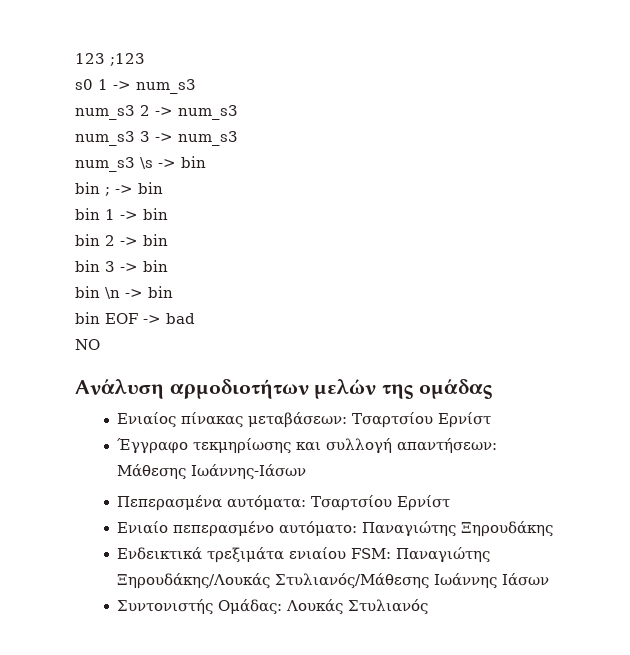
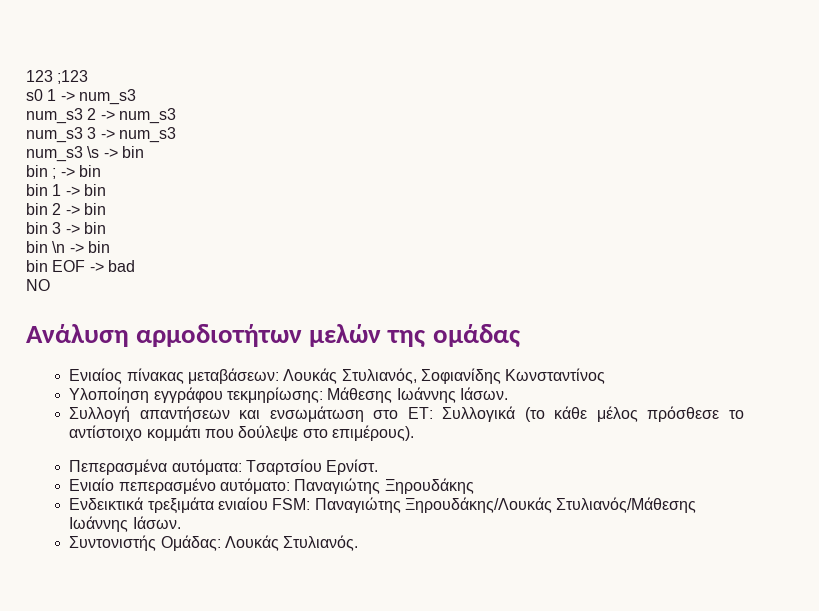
- Ενιαίος πίνακας μεταβάσεων: Τσαρτσίου Ερνίστ
- Έγγραφο τεκμηρίωσης και συλλογή απαντήσεων: Μάθεσης Ιωάννης-Ιάσων
+ Ενιαίος πίνακας μεταβάσεων: Λουκάς Στυλιανός, Σοφιανίδης Κωνσταντίνος
+ Υλοποίηση εγγράφου τεκμηρίωσης: Μάθεσης Ιωάννης Ιάσων.
+ Συλλογή απαντήσεων και ενσωμάτωση στο ΕΤ: Συλλογικά (το κάθε μέλος πρόσθεσε το αντίστοιχο κομμάτι που δούλεψε στο επιμέρους).
- Πεπερασμένα αυτόματα: Τσαρτσίου Ερνίστ
+ Πεπερασμένα αυτόματα: Τσαρτσίου Ερνίστ.
- Ενδεικτικά τρεξιμάτα ενιαίου FSM: Παναγιώτης Ξηρουδάκης/Λουκάς Στυλιανός/Μάθεσης Ιωάννης Ιάσων
+ Ενδεικτικά τρεξιμάτα ενιαίου FSM: Παναγιώτης Ξηρουδάκης/Λουκάς Στυλιανός/Μάθεσης Ιωάννης Ιάσων.
- Συντονιστής Ομάδας: Λουκάς Στυλιανός
+ Συντονιστής Ομάδας: Λουκάς Στυλιανός.

